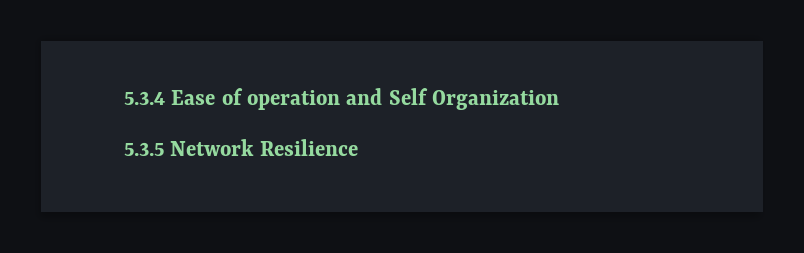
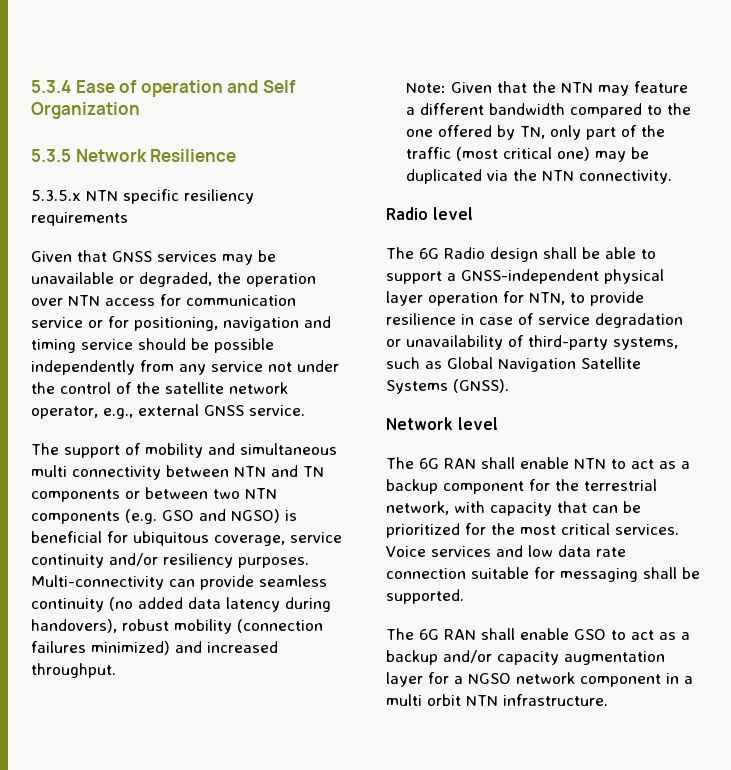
+ 5.3.5.x NTN specific resiliency requirements
+ Given that GNSS services may be unavailable or degraded, the operation over NTN access for communication service or for positioning, navigation and timing service should be possible independently from any service not under the control of the satellite network operator, e.g., external GNSS service.
+ The support of mobility and simultaneous multi connectivity between NTN and TN components or between two NTN components (e.g. GSO and NGSO) is beneficial for ubiquitous coverage, service continuity and/or resiliency purposes. Multi-connectivity can provide seamless continuity (no added data latency during handovers), robust mobility (connection failures minimized) and increased throughput.
+ Note: Given that the NTN may feature a different bandwidth compared to the one offered by TN, only part of the traffic (most critical one) may be duplicated via the NTN connectivity.
+ Radio level
+ The 6G Radio design shall be able to support a GNSS-independent physical layer operation for NTN, to provide resilience in case of service degradation or unavailability of third-party systems, such as Global Navigation Satellite Systems (GNSS).
+ Network level
+ The 6G RAN shall enable NTN to act as a backup component for the terrestrial network, with capacity that can be prioritized for the most critical services. Voice services and low data rate connection suitable for messaging shall be supported.
+ The 6G RAN shall enable GSO to act as a backup and/or capacity augmentation layer for a NGSO network component in a multi orbit NTN infrastructure.

